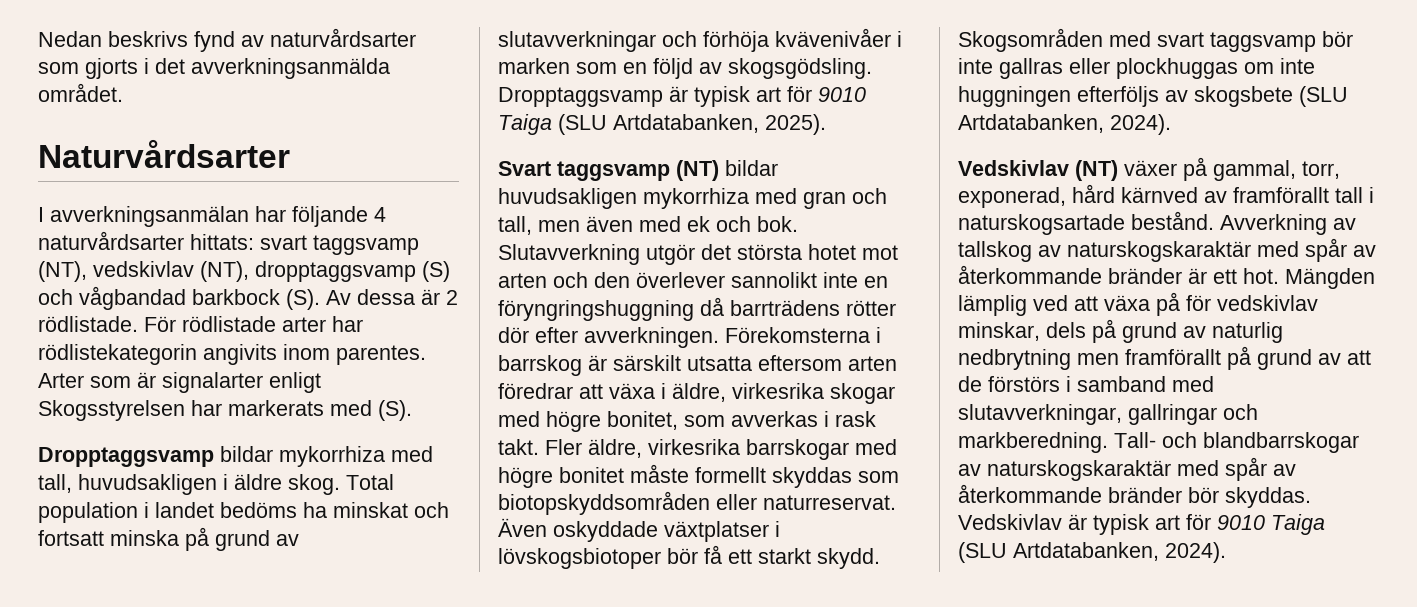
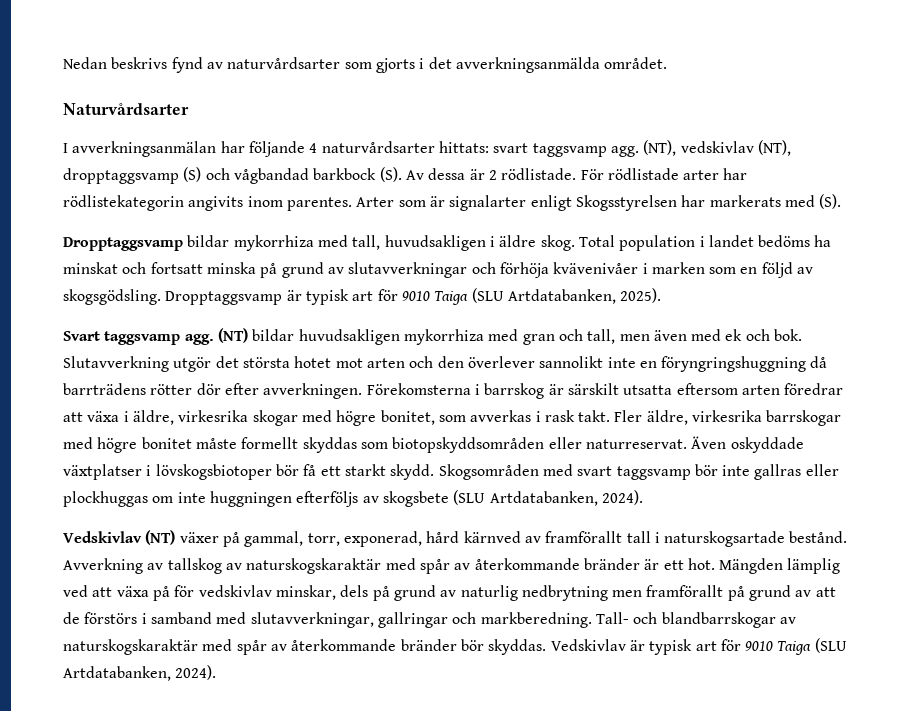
- I avverkningsanmälan har följande 4 naturvårdsarter hittats: svart taggsvamp (NT), vedskivlav (NT), dropptaggsvamp (S) och vågbandad barkbock (S). Av dessa är 2 rödlistade.
+ I avverkningsanmälan har följande 4 naturvårdsarter hittats: svart taggsvamp agg. (NT), vedskivlav (NT), dropptaggsvamp (S) och vågbandad barkbock (S). Av dessa är 2 rödlistade.
- Svart taggsvamp (NT) bildar huvudsakligen mykorrhiza med gran och tall, men även med ek och bok.
+ Svart taggsvamp agg. (NT) bildar huvudsakligen mykorrhiza med gran och tall, men även med ek och bok.

